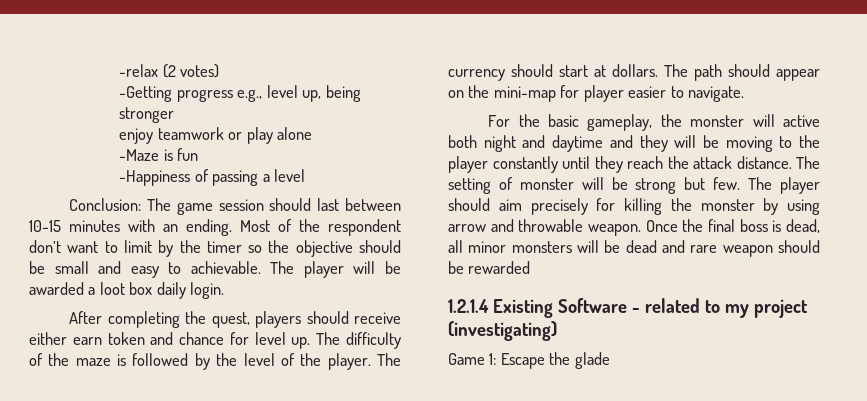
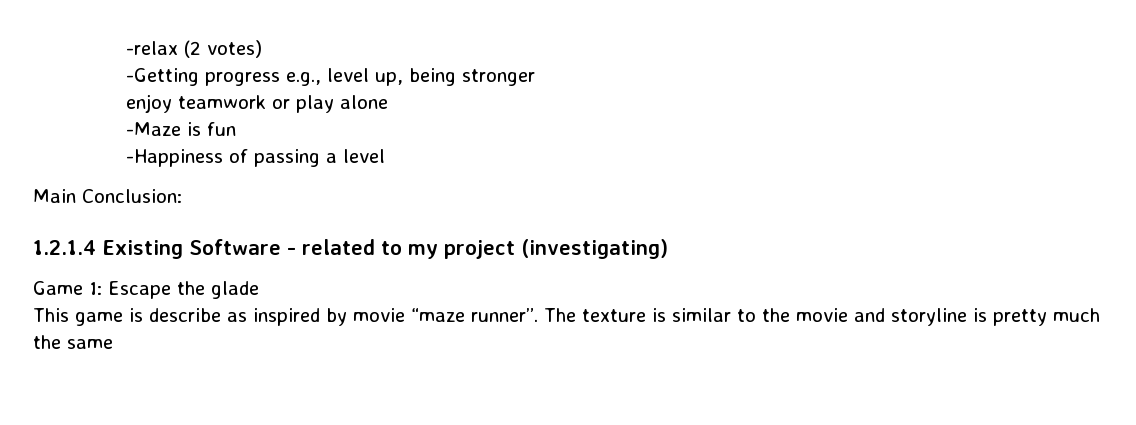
- Conclusion: The game session should last between 10-15 minutes with an ending. Most of the respondent don’t want to limit by the timer so the objective should be small and easy to achievable. The player will be awarded a loot box daily login.
- After completing the quest, players should receive either earn token and chance for level up. The difficulty of the maze is followed by the level of the player. The currency should start at dollars. The path should appear on the mini-map for player easier to navigate.
- For the basic gameplay, the monster will active both night and daytime and they will be moving to the player constantly until they reach the attack distance. The setting of monster will be strong but few. The player should aim precisely for killing the monster by using arrow and throwable weapon. Once the final boss is dead, all minor monsters will be dead and rare weapon should be rewarded
+ Main Conclusion:
+ This game is describe as inspired by movie “maze runner”. The texture is similar to the movie and storyline is pretty much the same

